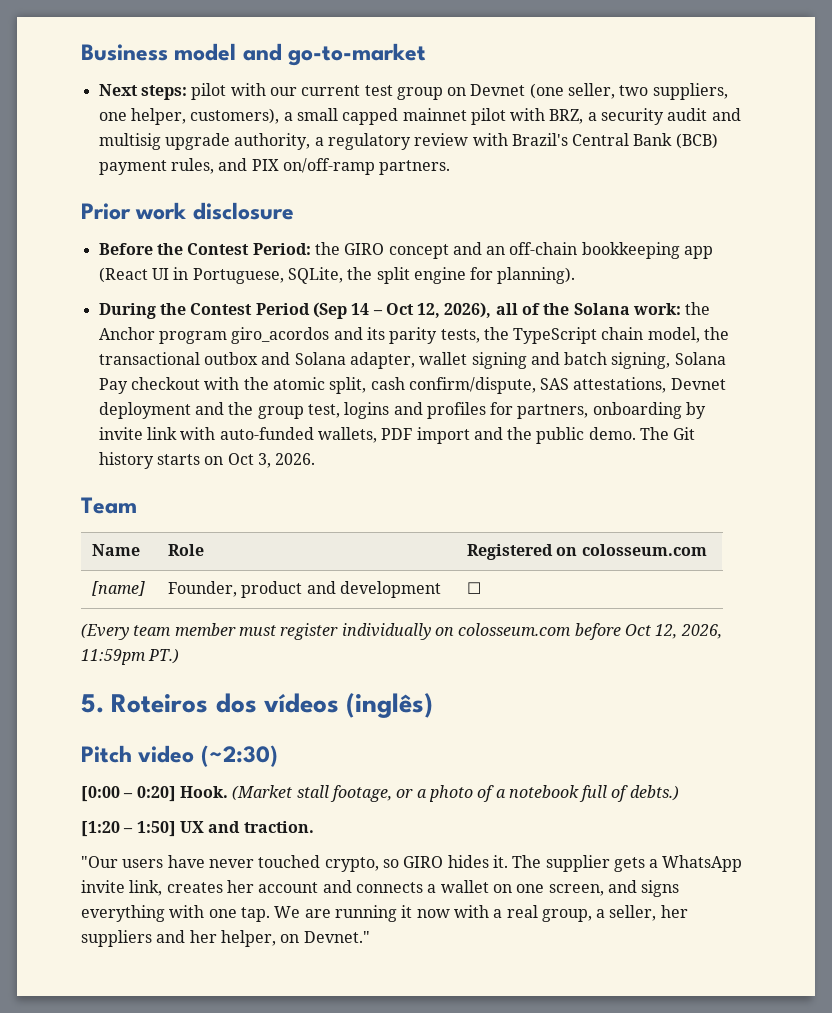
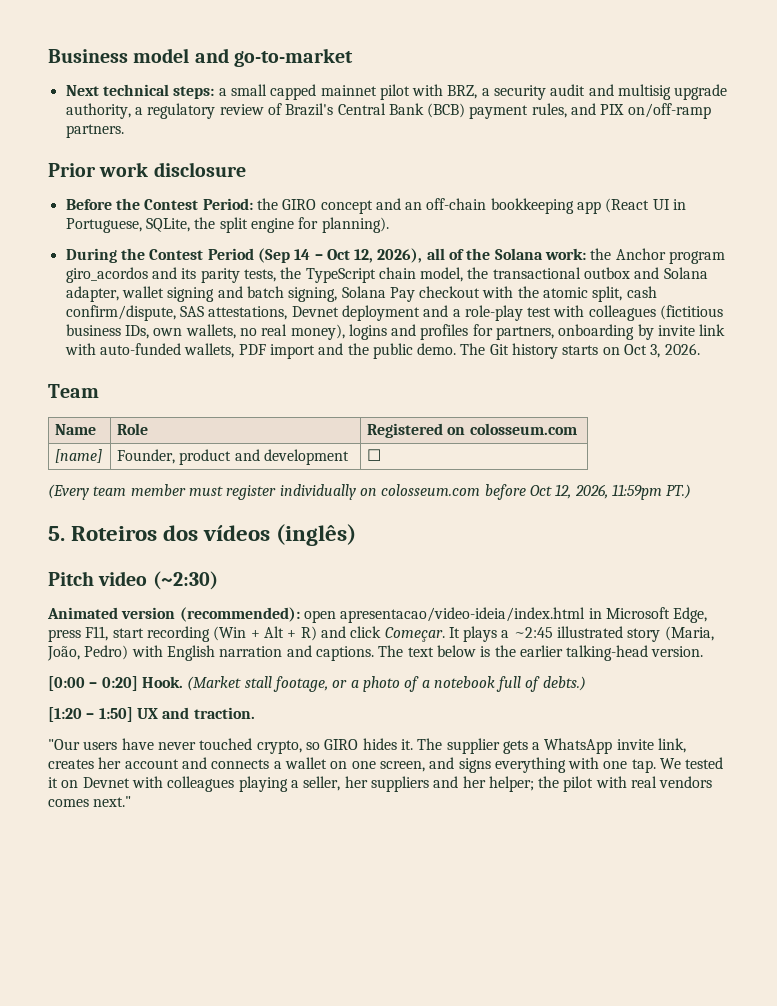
- Next steps: pilot with our current test group on Devnet (one seller, two suppliers, one helper, customers), a small capped mainnet pilot with BRZ, a security audit and multisig upgrade authority, a regulatory review with Brazil's Central Bank (BCB) payment rules, and PIX on/off-ramp partners.
+ Next technical steps: a small capped mainnet pilot with BRZ, a security audit and multisig upgrade authority, a regulatory review of Brazil's Central Bank (BCB) payment rules, and PIX on/off-ramp partners.
- the Anchor program giro_acordos and its parity tests, the TypeScript chain model, the transactional outbox and Solana adapter, wallet signing and batch signing, Solana Pay checkout with the atomic split, cash confirm/dispute, SAS attestations, Devnet deployment and the group test, logins and profiles for partners, onboarding by invite link with auto-funded wallets, PDF import and the public demo.
+ the Anchor program giro_acordos and its parity tests, the TypeScript chain model, the transactional outbox and Solana adapter, wallet signing and batch signing, Solana Pay checkout with the atomic split, cash confirm/dispute, SAS attestations, Devnet deployment and a role-play test with colleagues (fictitious business IDs, own wallets, no real money), logins and profiles for partners, onboarding by invite link with auto-funded wallets, PDF import and the public demo.
+ Animated version (recommended): open apresentacao/video-ideia/index.html in Microsoft Edge, press F11, start recording (Win + Alt + R) and click Começar. It plays a ~2:45 illustrated story (Maria, João, Pedro) with English narration and captions. The text below is the earlier talking-head version.
- We are running it now with a real group, a seller, her suppliers and her helper, on Devnet."
+ We tested it on Devnet with colleagues playing a seller, her suppliers and her helper; the pilot with real vendors comes next."

